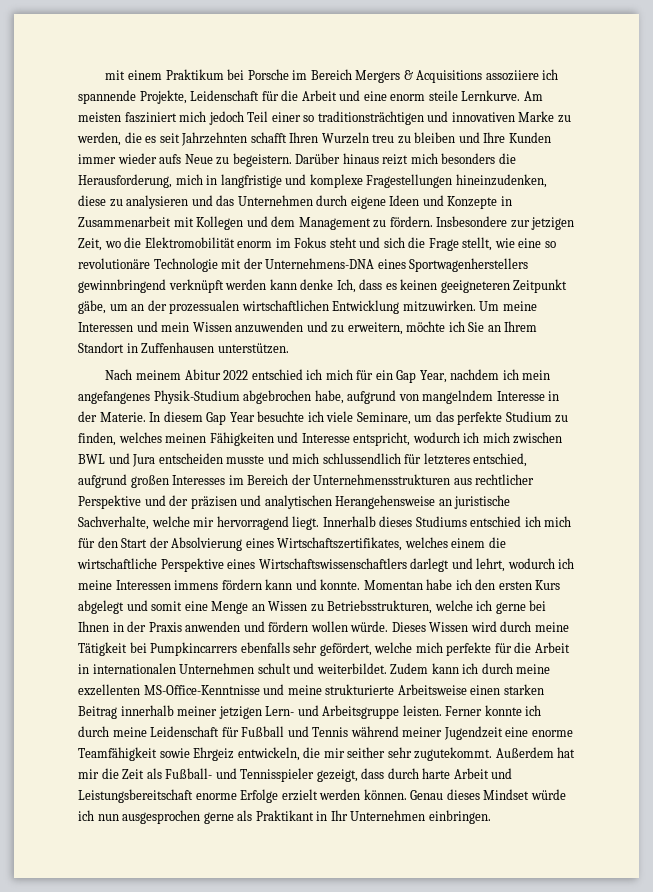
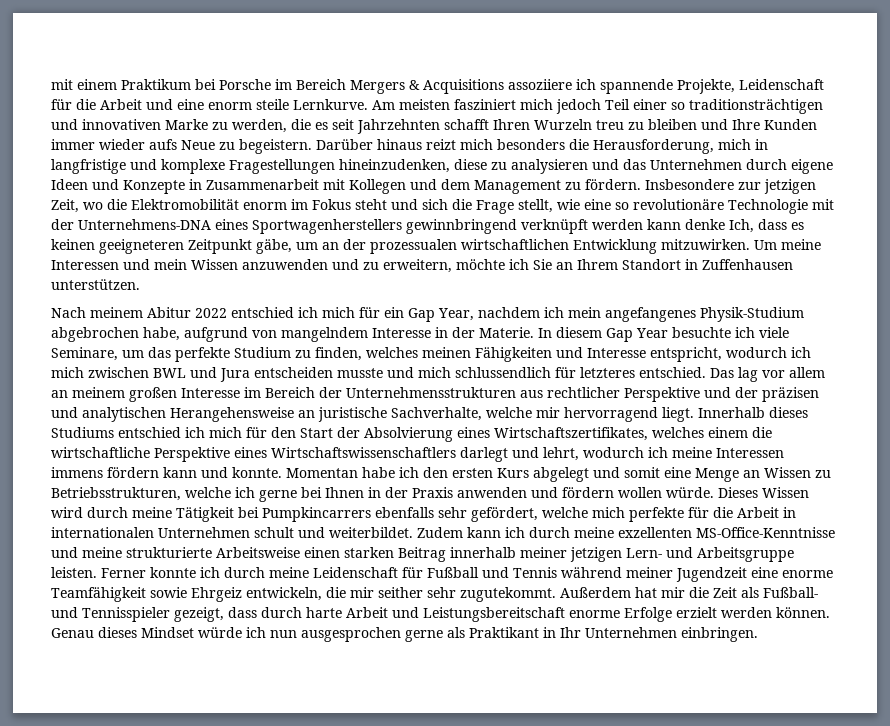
- In diesem Gap Year besuchte ich viele Seminare, um das perfekte Studium zu finden, welches meinen Fähigkeiten und Interesse entspricht, wodurch ich mich zwischen BWL und Jura entscheiden musste und mich schlussendlich für letzteres entschied, aufgrund großen Interesses im Bereich der Unternehmensstrukturen aus rechtlicher Perspektive und der präzisen und analytischen Herangehensweise an juristische Sachverhalte, welche mir hervorragend liegt.
+ In diesem Gap Year besuchte ich viele Seminare, um das perfekte Studium zu finden, welches meinen Fähigkeiten und Interesse entspricht, wodurch ich mich zwischen BWL und Jura entscheiden musste und mich schlussendlich für letzteres entschied. Das lag vor allem an meinem großen Interesse im Bereich der Unternehmensstrukturen aus rechtlicher Perspektive und der präzisen und analytischen Herangehensweise an juristische Sachverhalte, welche mir hervorragend liegt.

